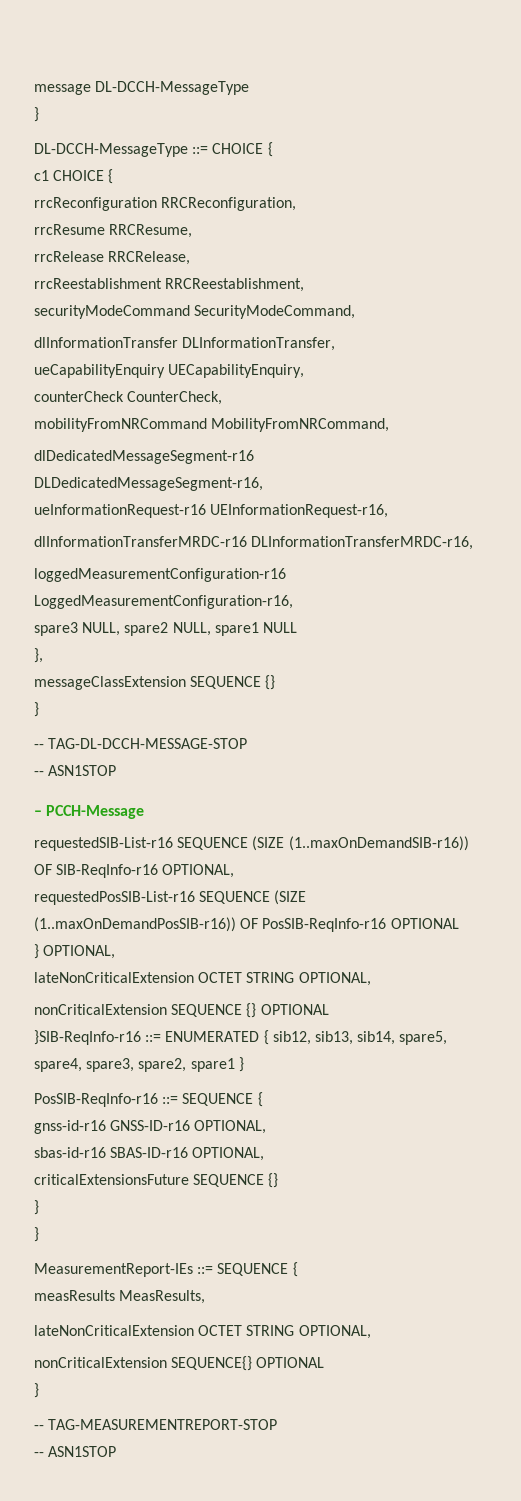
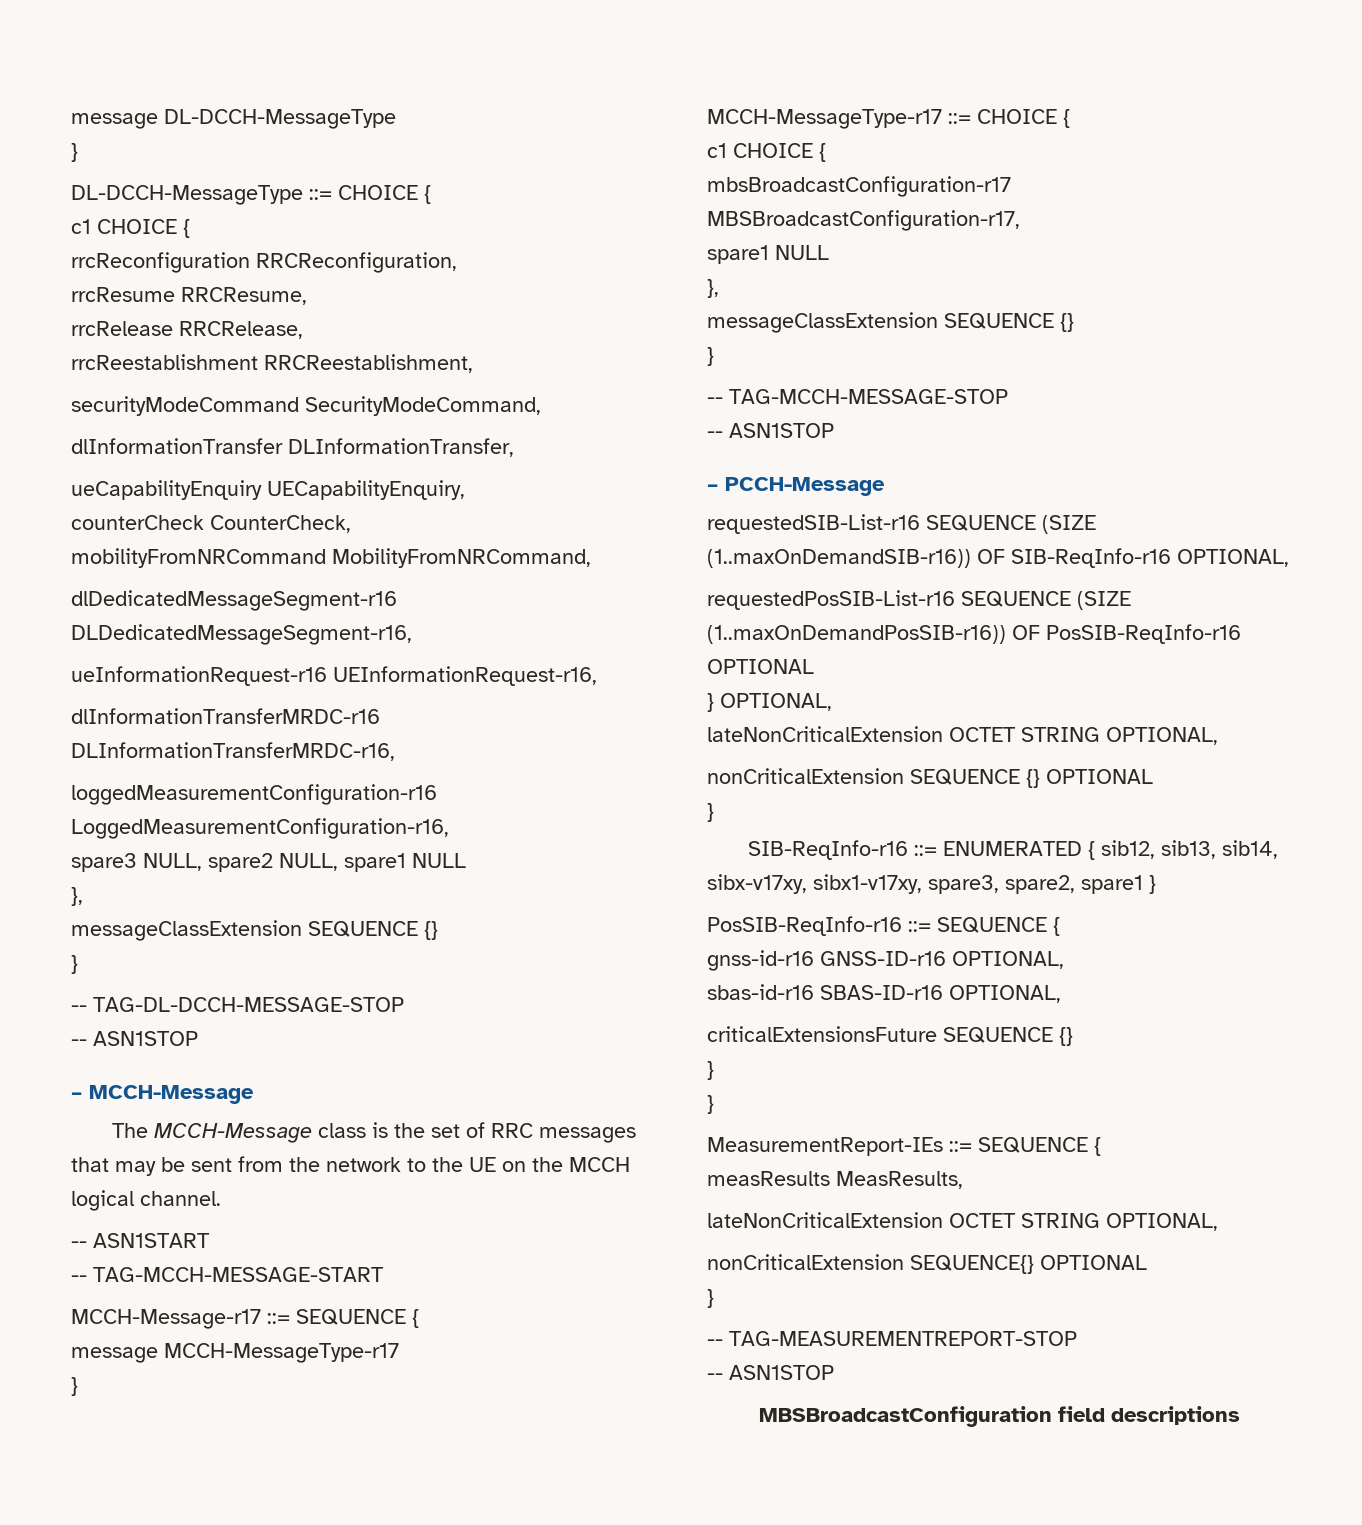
+ – MCCH-Message
+ The MCCH-Message class is the set of RRC messages that may be sent from the network to the UE on the MCCH logical channel.
+ -- ASN1START
+ -- TAG-MCCH-MESSAGE-START
+ MCCH-Message-r17 ::= SEQUENCE {
+ message MCCH-MessageType-r17
+ }
+ MCCH-MessageType-r17 ::= CHOICE {
+ c1 CHOICE {
+ mbsBroadcastConfiguration-r17 MBSBroadcastConfiguration-r17,
+ spare1 NULL
+ },
+ messageClassExtension SEQUENCE {}
+ }
+ -- TAG-MCCH-MESSAGE-STOP
+ -- ASN1STOP
  nonCriticalExtension SEQUENCE {} OPTIONAL
- }SIB-ReqInfo-r16 ::= ENUMERATED { sib12, sib13, sib14, spare5, spare4, spare3, spare2, spare1 }
+ }
+ SIB-ReqInfo-r16 ::= ENUMERATED { sib12, sib13, sib14, sibx-v17xy, sibx1-v17xy, spare3, spare2, spare1 }
+ MBSBroadcastConfiguration field descriptions

